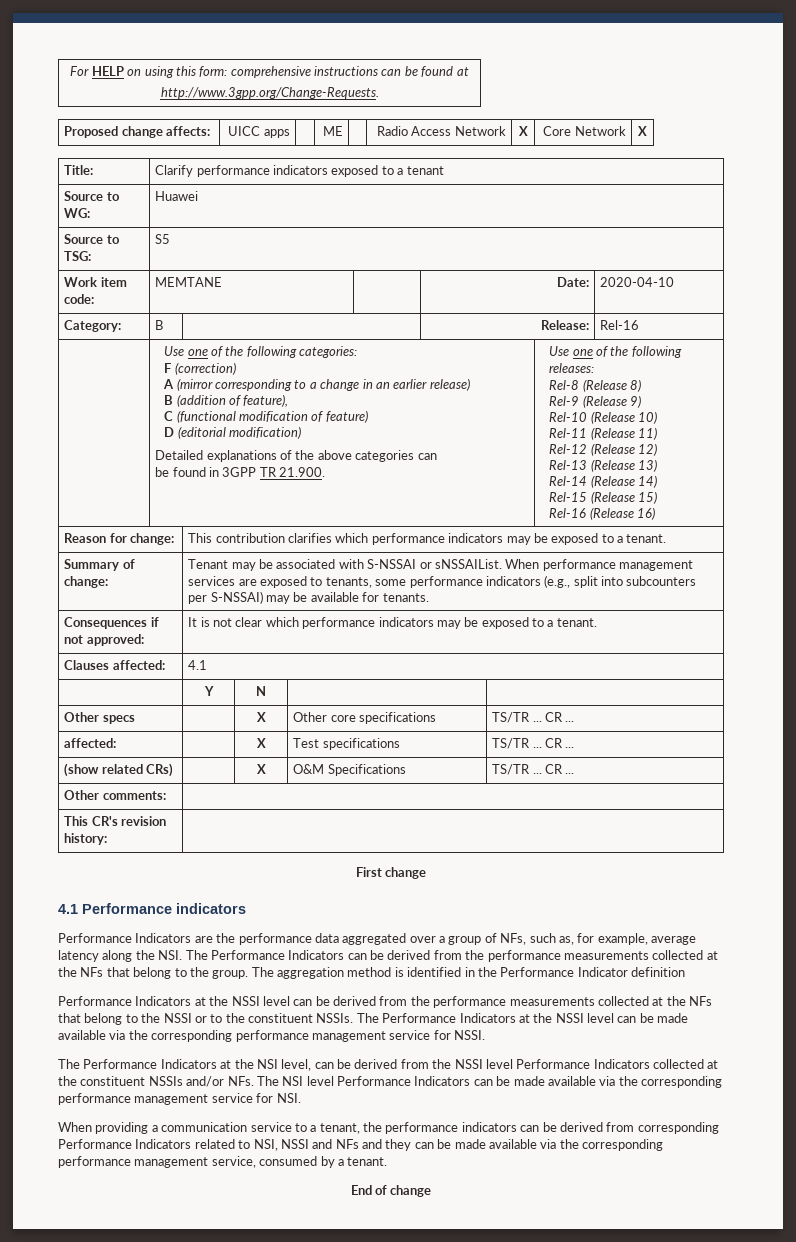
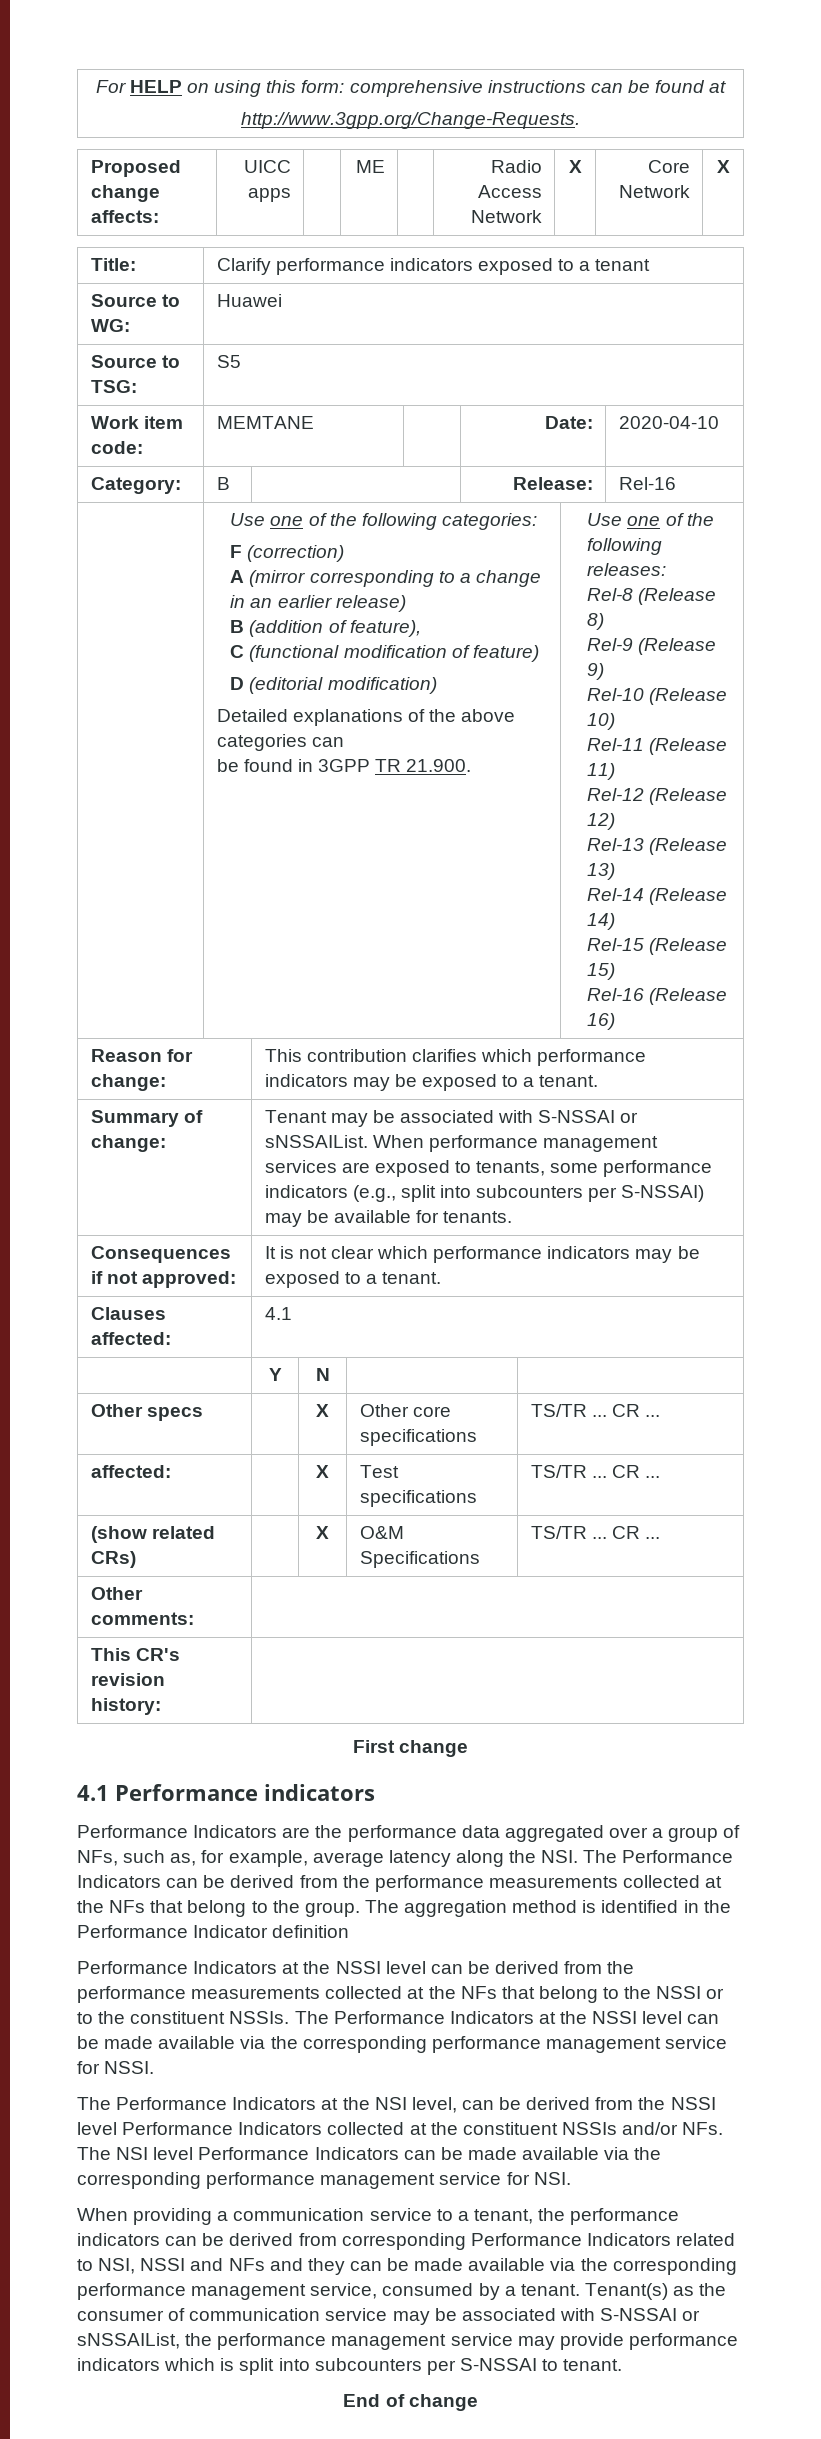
+ Tenant(s) as the consumer of communication service may be associated with S-NSSAI or sNSSAIList, the performance management service may provide performance indicators which is split into subcounters per S-NSSAI to tenant.

